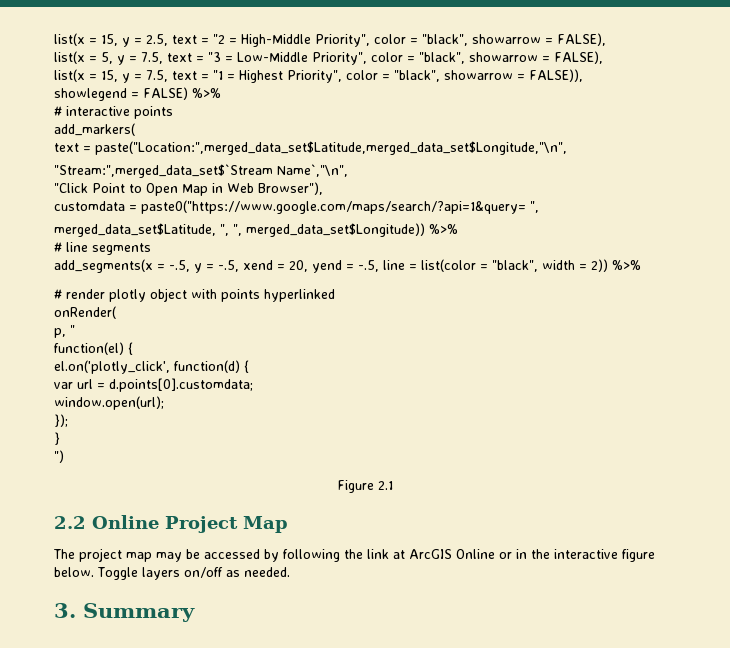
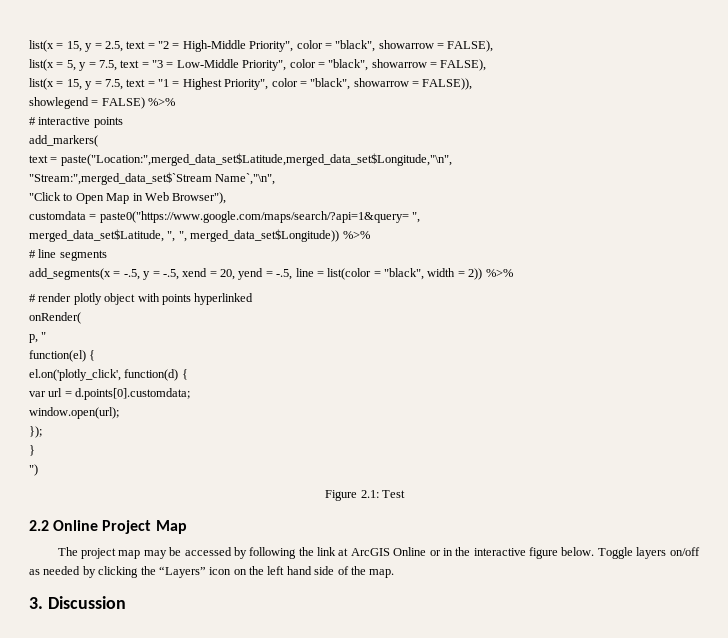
- "Click Point to Open Map in Web Browser"),
+ "Click to Open Map in Web Browser"),
- Figure 2.1
+ Figure 2.1: Test
- Toggle layers on/off as needed.
+ Toggle layers on/off as needed by clicking the “Layers” icon on the left hand side of the map.
- 3. Summary
+ 3. Discussion

